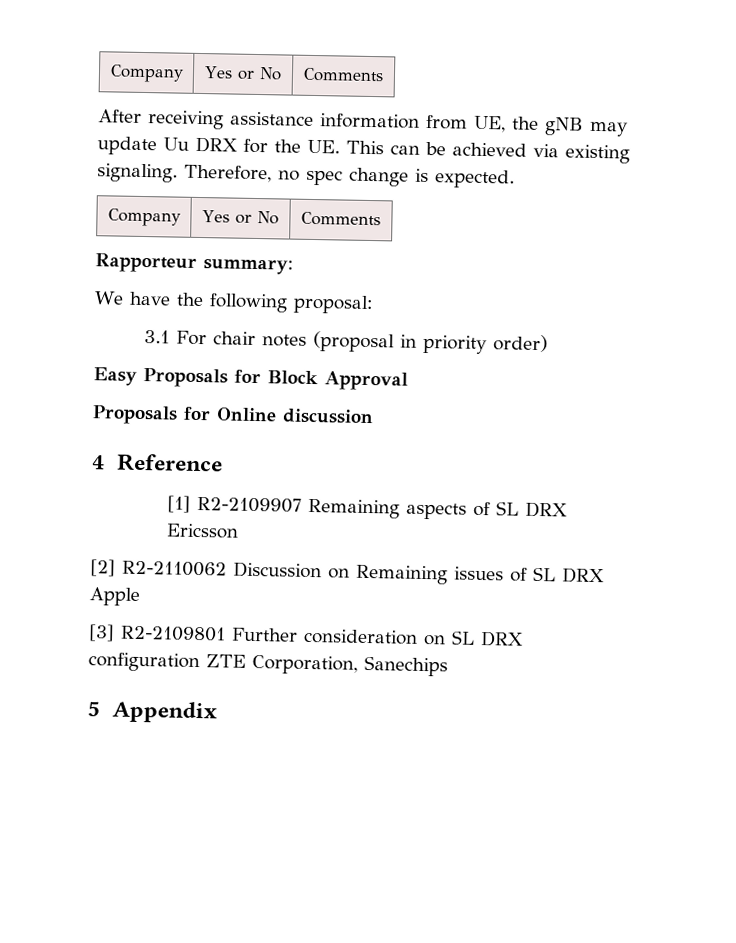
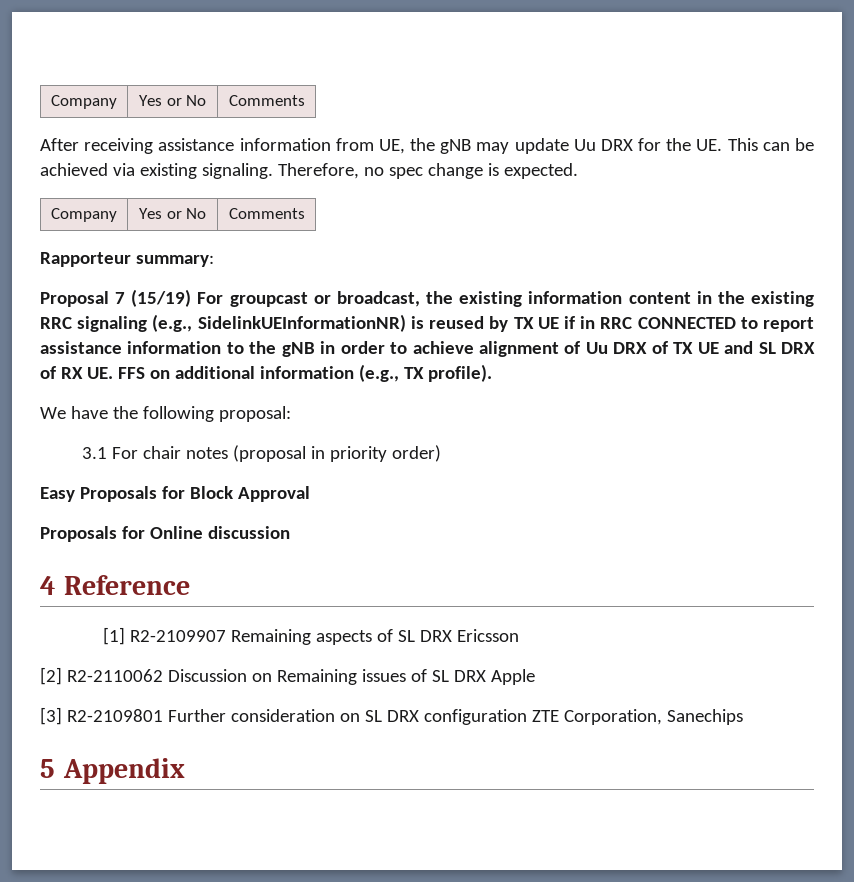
+ Proposal 7 (15/19) For groupcast or broadcast, the existing information content in the existing RRC signaling (e.g., SidelinkUEInformationNR) is reused by TX UE if in RRC CONNECTED to report assistance information to the gNB in order to achieve alignment of Uu DRX of TX UE and SL DRX of RX UE. FFS on additional information (e.g., TX profile).

